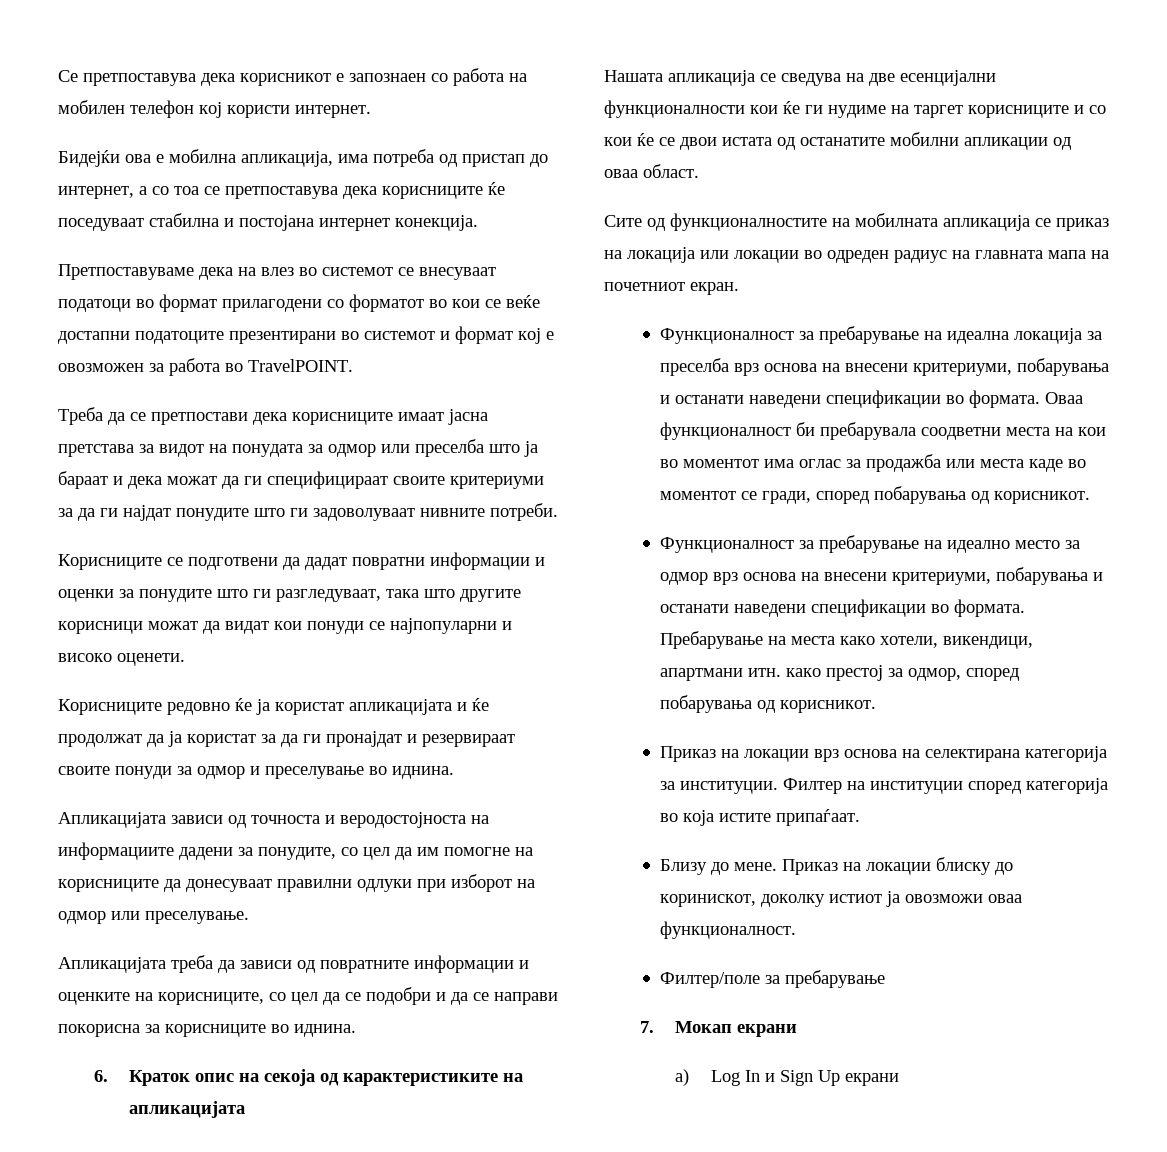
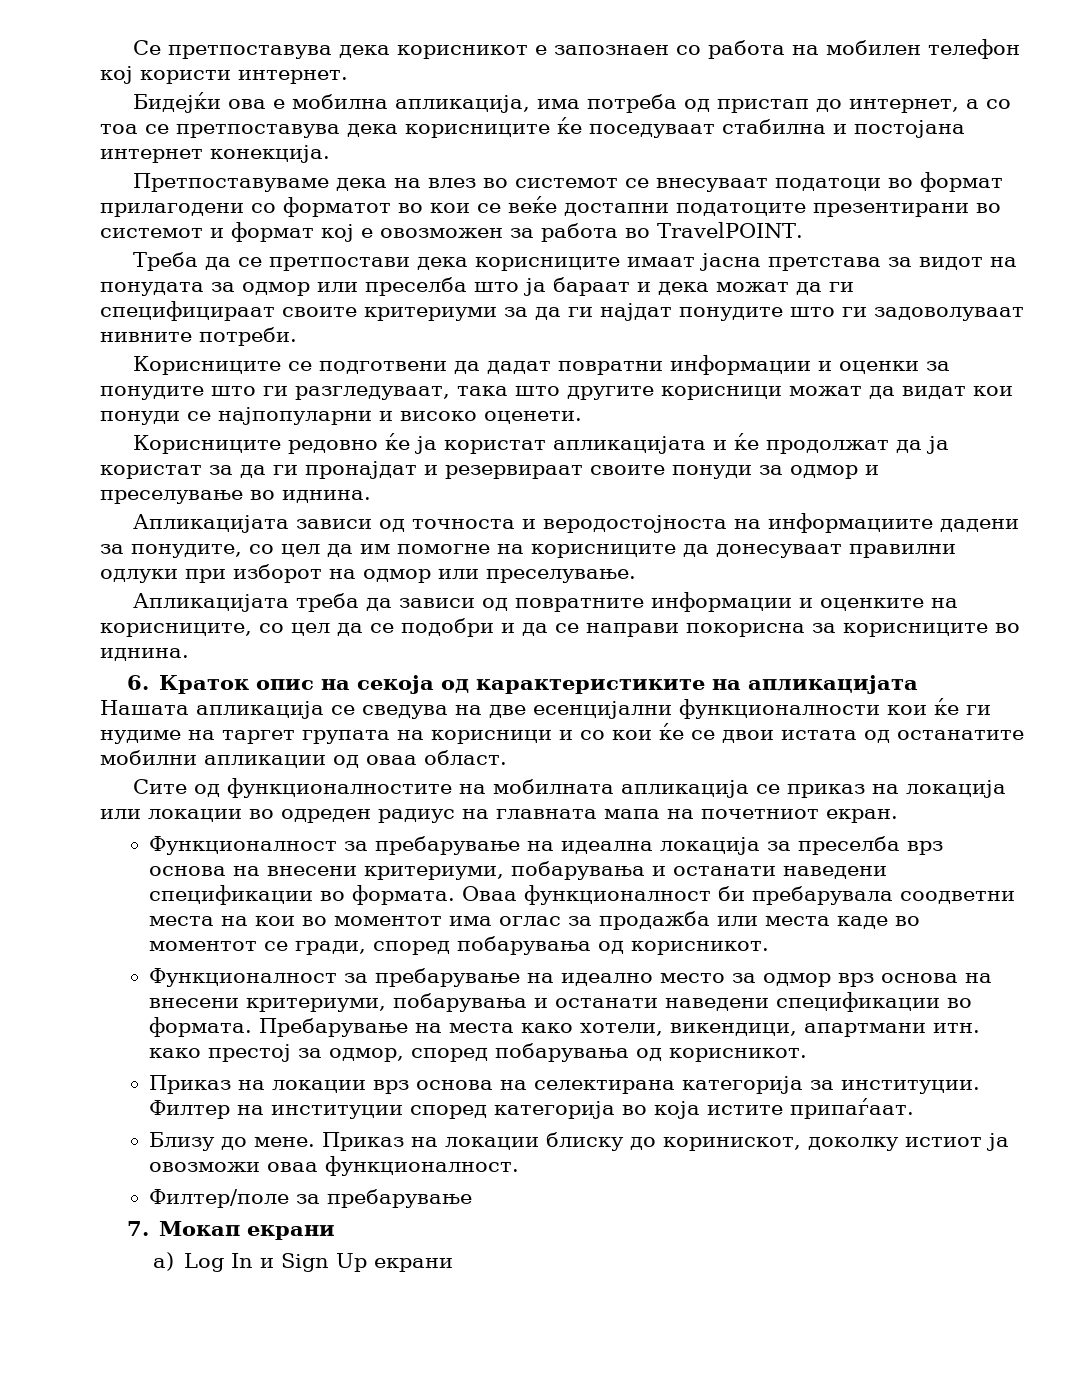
- Нашата апликација се сведува на две есенцијални функционалности кои ќе ги нудиме на таргет корисниците и со кои ќе се двои истата од останатите мобилни апликации од оваа област.
+ Нашата апликација се сведува на две есенцијални функционалности кои ќе ги нудиме на таргет групата на корисници и со кои ќе се двои истата од останатите мобилни апликации од оваа област.

